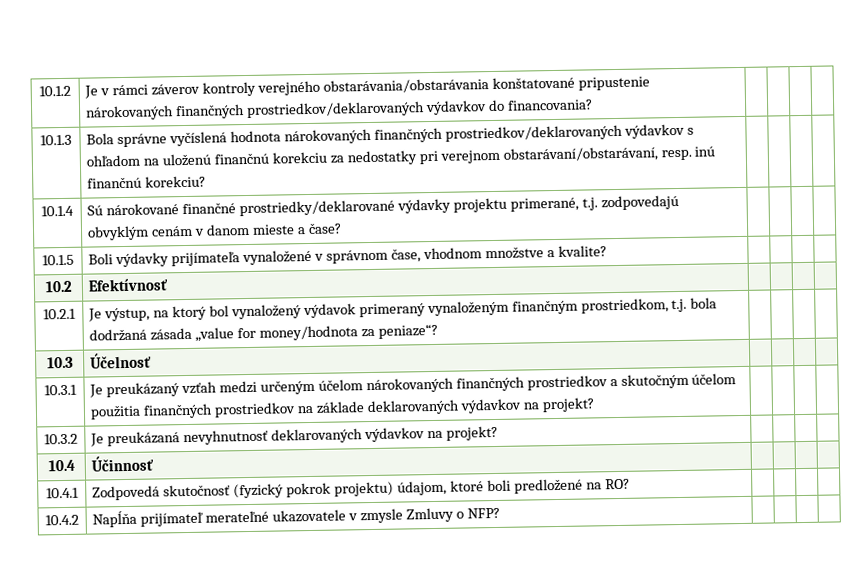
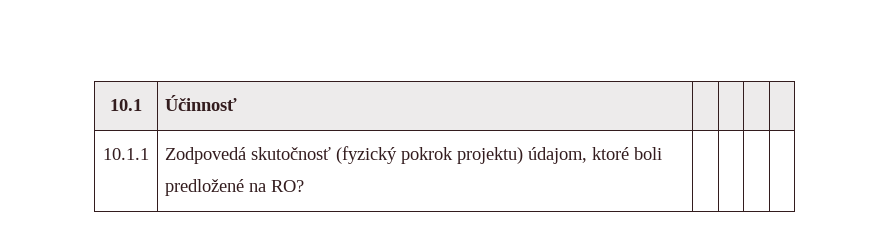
- 10.1.2 | Je v rámci záverov kontroly verejného obstarávania/obstarávania konštatované pripustenie nárokovaných finančných prostriedkov/deklarovaných výdavkov do financovania? | | | |
- 10.1.3 | Bola správne vyčíslená hodnota nárokovaných finančných prostriedkov/deklarovaných výdavkov s ohľadom na uloženú finančnú korekciu za nedostatky pri verejnom obstarávaní/obstarávaní, resp. inú finančnú korekciu? | | | |
- 10.1.4 | Sú nárokované finančné prostriedky/deklarované výdavky projektu primerané, t.j. zodpovedajú obvyklým cenám v danom mieste a čase? | | | |
- 10.1.5 | Boli výdavky prijímateľa vynaložené v správnom čase, vhodnom množstve a kvalite? | | | |
- 10.2 | Efektívnosť | | | |
- 10.2.1 | Je výstup, na ktorý bol vynaložený výdavok primeraný vynaloženým finančným prostriedkom, t.j. bola dodržaná zásada „value for money/hodnota za peniaze“? | | | |
- 10.3 | Účelnosť | | | |
- 10.3.1 | Je preukázaný vzťah medzi určeným účelom nárokovaných finančných prostriedkov a skutočným účelom použitia finančných prostriedkov na základe deklarovaných výdavkov na projekt? | | | |
- 10.3.2 | Je preukázaná nevyhnutnosť deklarovaných výdavkov na projekt? | | | |
- 10.4 | Účinnosť | | | |
+ 10.1 | Účinnosť | | | |
- 10.4.1 | Zodpovedá skutočnosť (fyzický pokrok projektu) údajom, ktoré boli predložené na RO? | | | |
+ 10.1.1 | Zodpovedá skutočnosť (fyzický pokrok projektu) údajom, ktoré boli predložené na RO? | | | |
- 10.4.2 | Napĺňa prijímateľ merateľné ukazovatele v zmysle Zmluvy o NFP? | | | |

